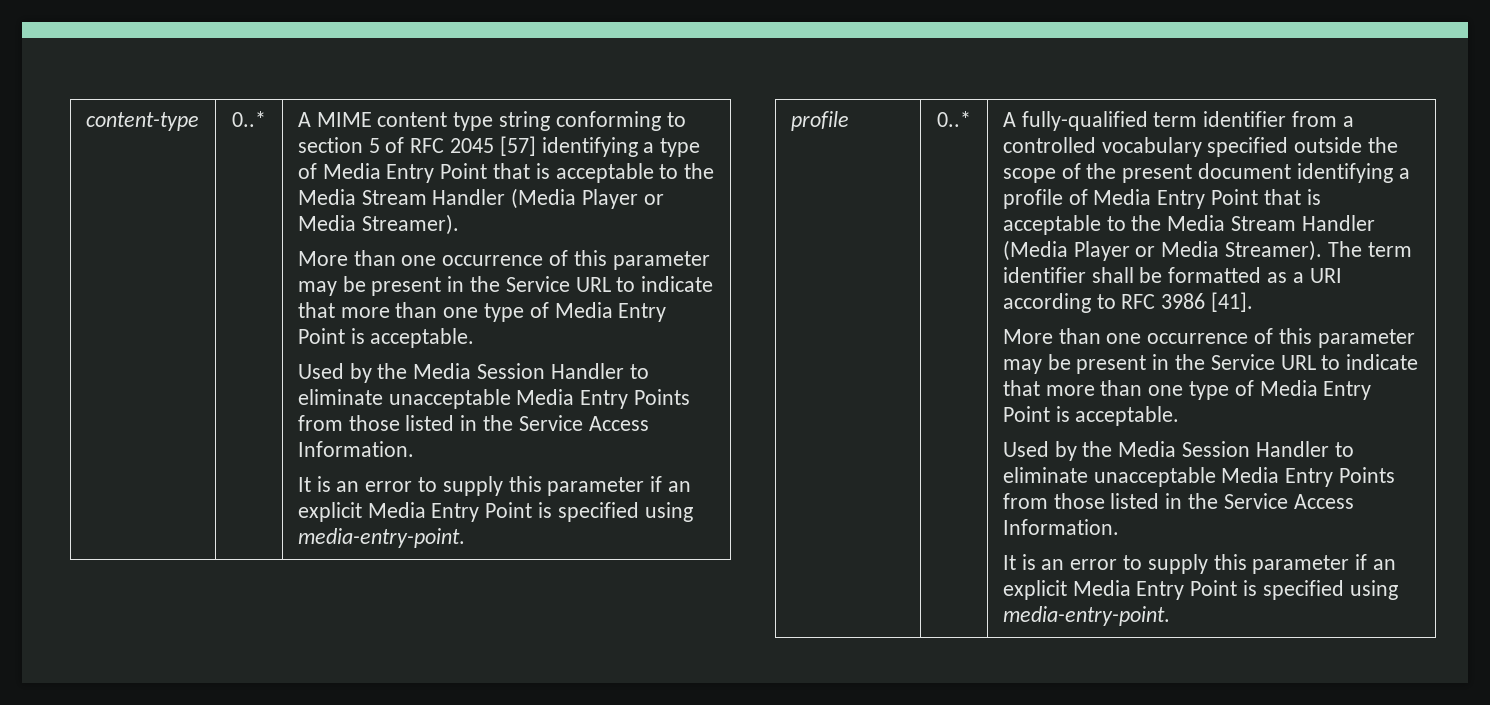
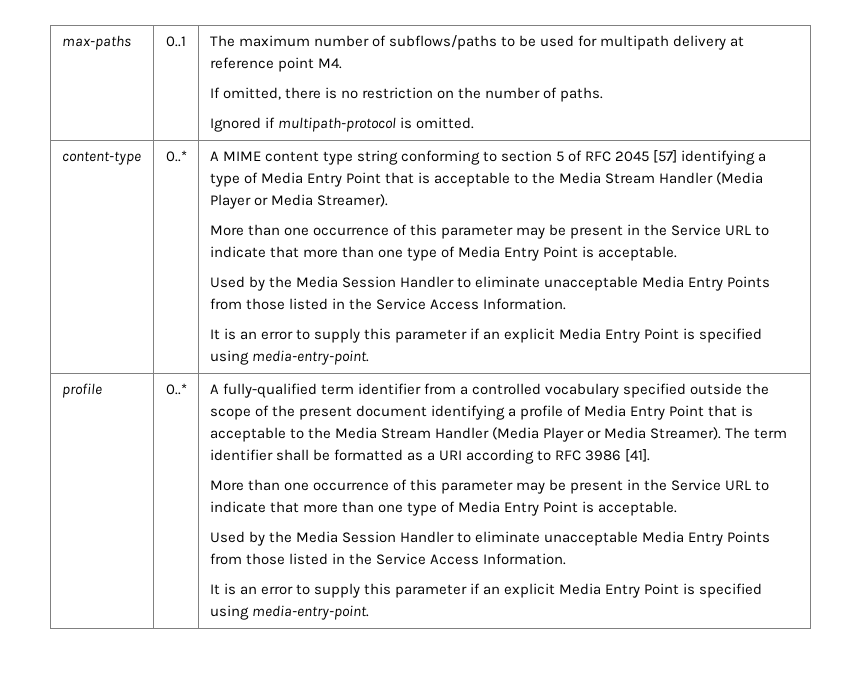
+ max-paths | 0..1 | The maximum number of subflows/paths to be used for multipath delivery at reference point M4.
+ If omitted, there is no restriction on the number of paths.
+ Ignored if multipath-protocol is omitted.

